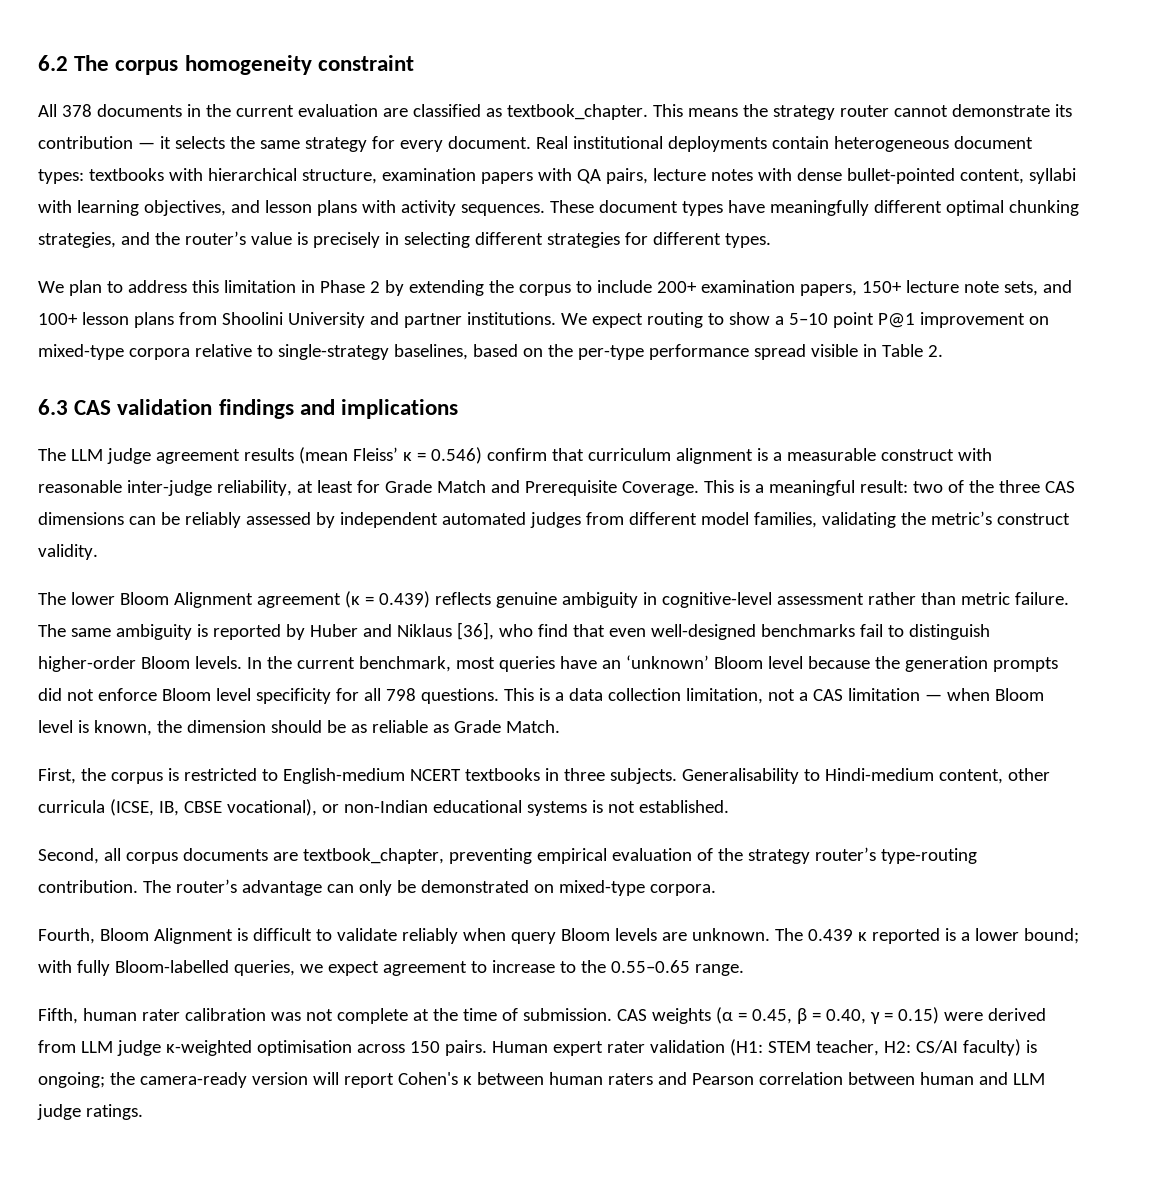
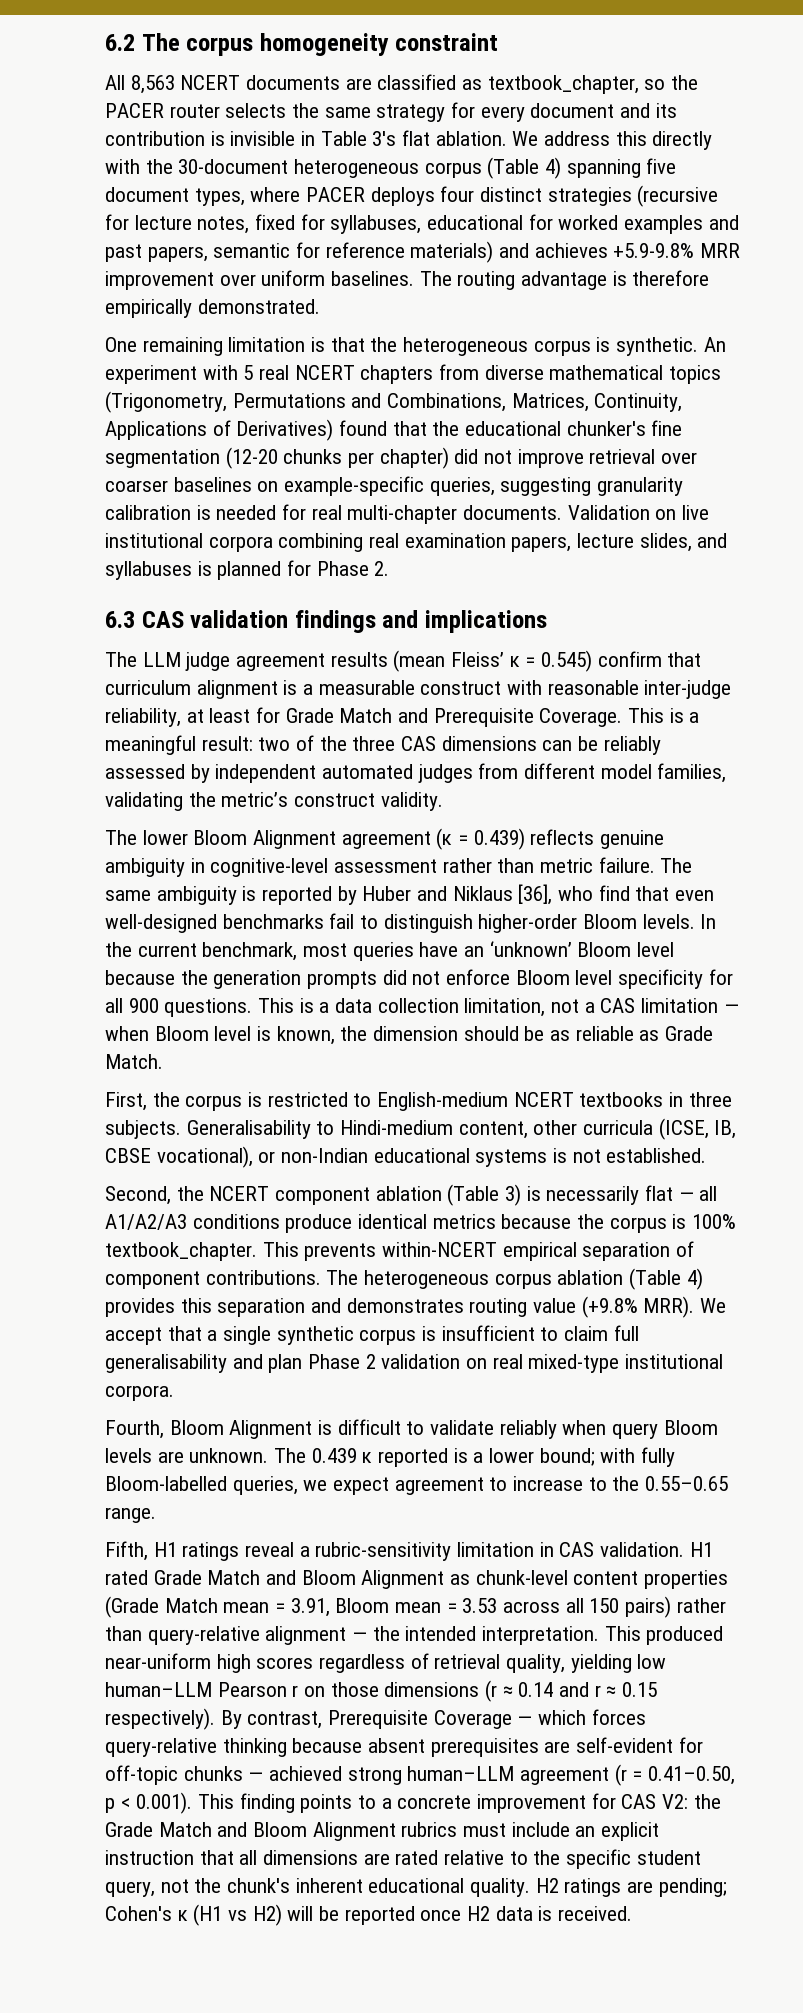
- All 378 documents in the current evaluation are classified as textbook_chapter. This means the strategy router cannot demonstrate its contribution — it selects the same strategy for every document. Real institutional deployments contain heterogeneous document types: textbooks with hierarchical structure, examination papers with QA pairs, lecture notes with dense bullet-pointed content, syllabi with learning objectives, and lesson plans with activity sequences. These document types have meaningfully different optimal chunking strategies, and the router’s value is precisely in selecting different strategies for different types.
- We plan to address this limitation in Phase 2 by extending the corpus to include 200+ examination papers, 150+ lecture note sets, and 100+ lesson plans from Shoolini University and partner institutions. We expect routing to show a 5–10 point P@1 improvement on mixed-type corpora relative to single-strategy baselines, based on the per-type performance spread visible in Table 2.
+ All 8,563 NCERT documents are classified as textbook_chapter, so the PACER router selects the same strategy for every document and its contribution is invisible in Table 3's flat ablation. We address this directly with the 30-document heterogeneous corpus (Table 4) spanning five document types, where PACER deploys four distinct strategies (recursive for lecture notes, fixed for syllabuses, educational for worked examples and past papers, semantic for reference materials) and achieves +5.9-9.8% MRR improvement over uniform baselines. The routing advantage is therefore empirically demonstrated.
+ One remaining limitation is that the heterogeneous corpus is synthetic. An experiment with 5 real NCERT chapters from diverse mathematical topics (Trigonometry, Permutations and Combinations, Matrices, Continuity, Applications of Derivatives) found that the educational chunker's fine segmentation (12-20 chunks per chapter) did not improve retrieval over coarser baselines on example-specific queries, suggesting granularity calibration is needed for real multi-chapter documents. Validation on live institutional corpora combining real examination papers, lecture slides, and syllabuses is planned for Phase 2.
- The LLM judge agreement results (mean Fleiss’ κ = 0.546) confirm that curriculum alignment is a measurable construct with reasonable inter-judge reliability, at least for Grade Match and Prerequisite Coverage.
+ The LLM judge agreement results (mean Fleiss’ κ = 0.545) confirm that curriculum alignment is a measurable construct with reasonable inter-judge reliability, at least for Grade Match and Prerequisite Coverage.
- In the current benchmark, most queries have an ‘unknown’ Bloom level because the generation prompts did not enforce Bloom level specificity for all 798 questions.
+ In the current benchmark, most queries have an ‘unknown’ Bloom level because the generation prompts did not enforce Bloom level specificity for all 900 questions.
- Second, all corpus documents are textbook_chapter, preventing empirical evaluation of the strategy router’s type-routing contribution. The router’s advantage can only be demonstrated on mixed-type corpora.
+ Second, the NCERT component ablation (Table 3) is necessarily flat — all A1/A2/A3 conditions produce identical metrics because the corpus is 100% textbook_chapter. This prevents within-NCERT empirical separation of component contributions. The heterogeneous corpus ablation (Table 4) provides this separation and demonstrates routing value (+9.8% MRR). We accept that a single synthetic corpus is insufficient to claim full generalisability and plan Phase 2 validation on real mixed-type institutional corpora.
- Fifth, human rater calibration was not complete at the time of submission. CAS weights (α = 0.45, β = 0.40, γ = 0.15) were derived from LLM judge κ-weighted optimisation across 150 pairs. Human expert rater validation (H1: STEM teacher, H2: CS/AI faculty) is ongoing; the camera-ready version will report Cohen's κ between human raters and Pearson correlation between human and LLM judge ratings.
+ Fifth, H1 ratings reveal a rubric-sensitivity limitation in CAS validation. H1 rated Grade Match and Bloom Alignment as chunk-level content properties (Grade Match mean = 3.91, Bloom mean = 3.53 across all 150 pairs) rather than query-relative alignment — the intended interpretation. This produced near-uniform high scores regardless of retrieval quality, yielding low human–LLM Pearson r on those dimensions (r ≈ 0.14 and r ≈ 0.15 respectively). By contrast, Prerequisite Coverage — which forces query-relative thinking because absent prerequisites are self-evident for off-topic chunks — achieved strong human–LLM agreement (r = 0.41–0.50, p < 0.001). This finding points to a concrete improvement for CAS V2: the Grade Match and Bloom Alignment rubrics must include an explicit instruction that all dimensions are rated relative to the specific student query, not the chunk's inherent educational quality. H2 ratings are pending; Cohen's κ (H1 vs H2) will be reported once H2 data is received.

